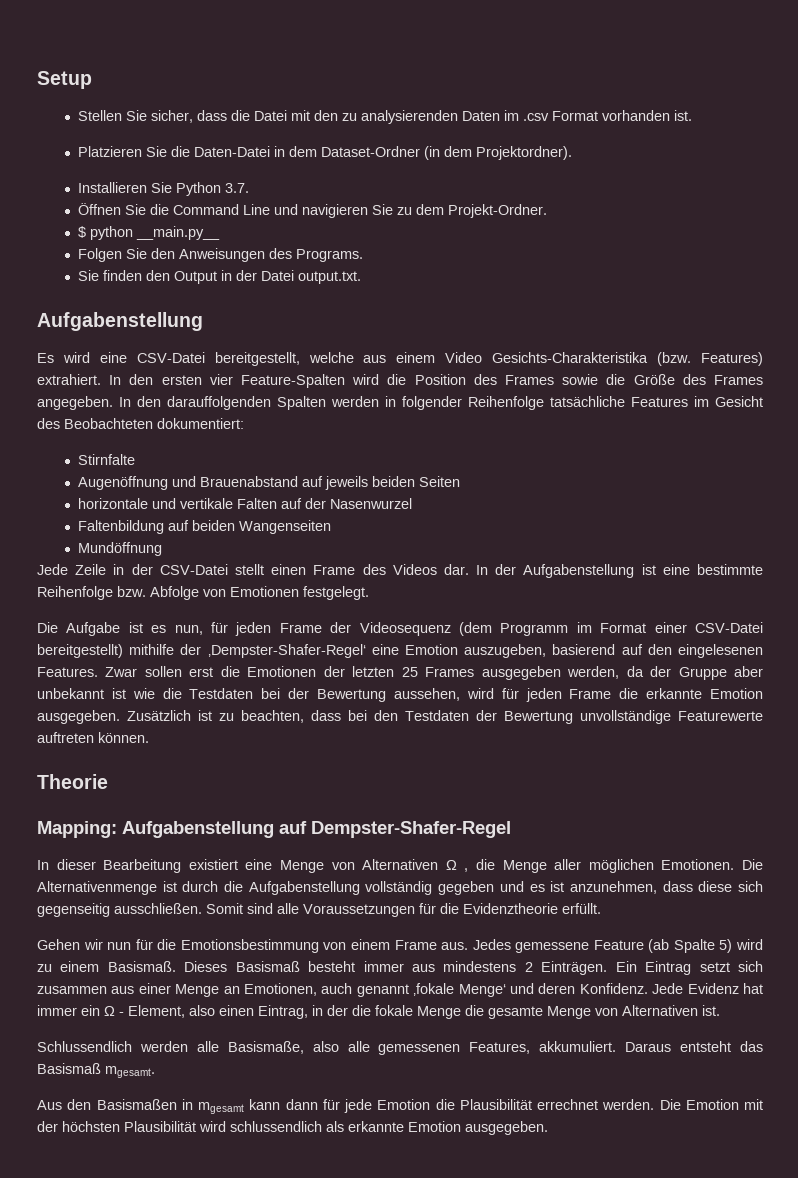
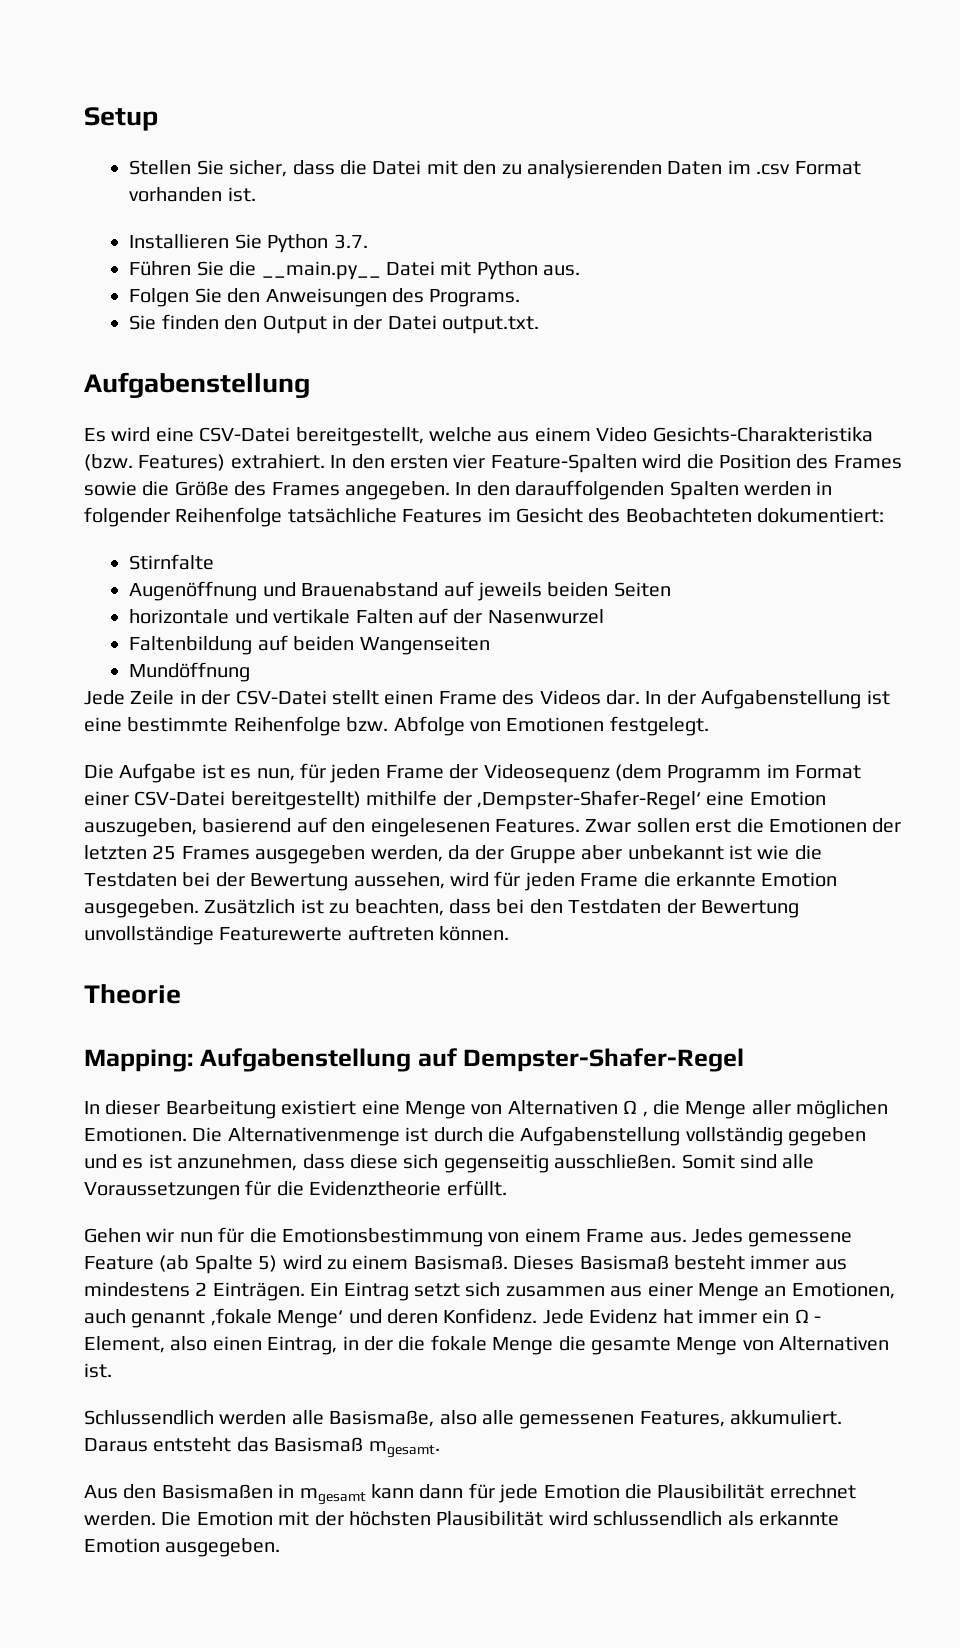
- Platzieren Sie die Daten-Datei in dem Dataset-Ordner (in dem Projektordner).
- Öffnen Sie die Command Line und navigieren Sie zu dem Projekt-Ordner.
- $ python __main.py__
+ Führen Sie die __main.py__ Datei mit Python aus.

